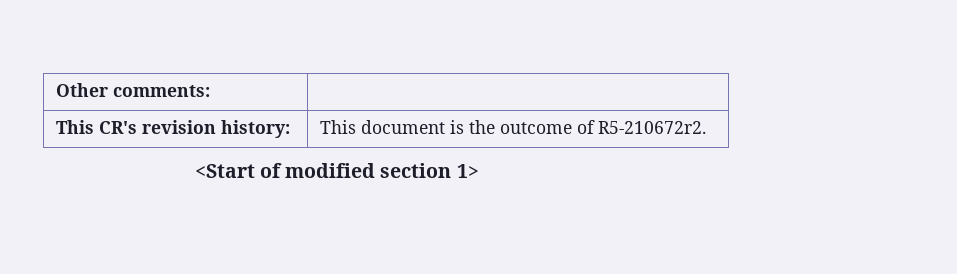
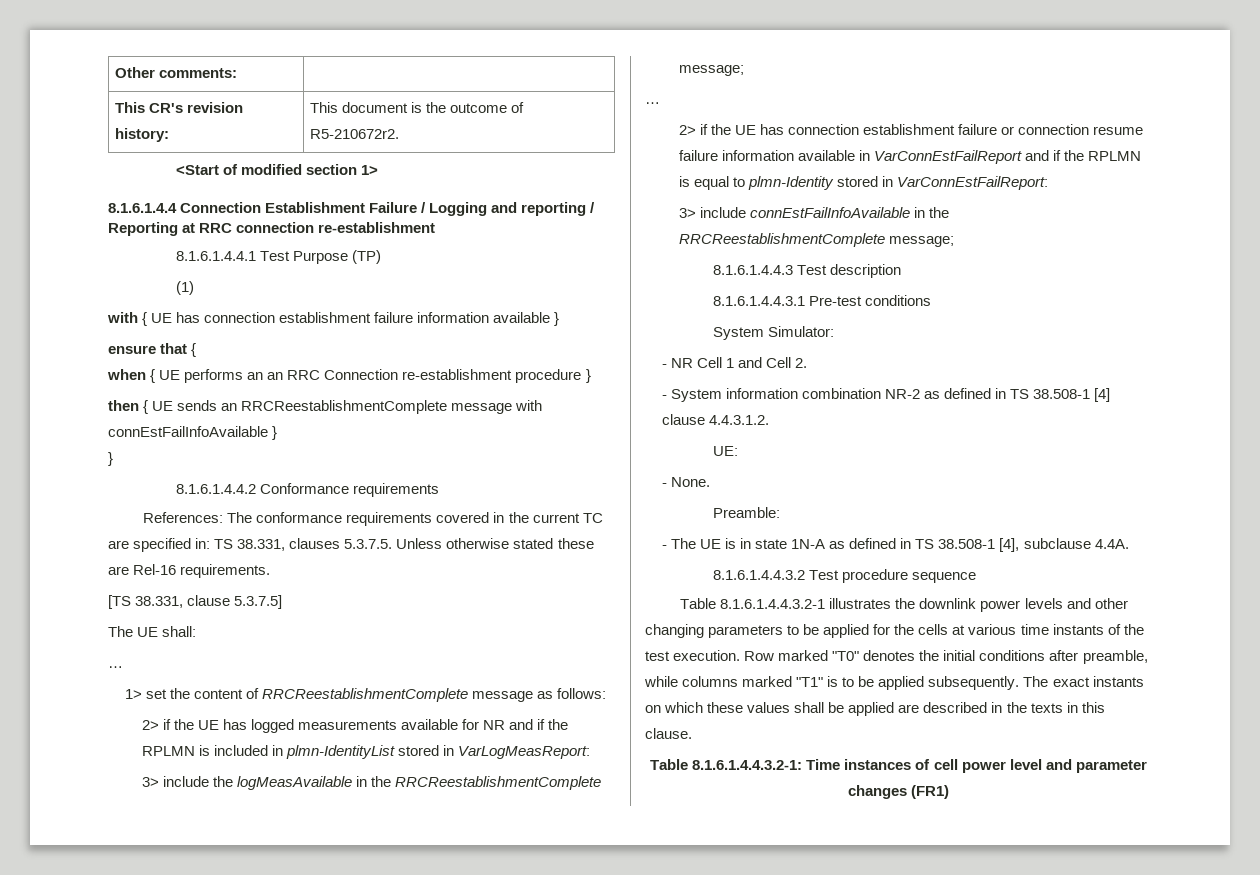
+ 8.1.6.1.4.4 Connection Establishment Failure / Logging and reporting / Reporting at RRC connection re-establishment
+ 8.1.6.1.4.4.1 Test Purpose (TP)
+ (1)
+ with { UE has connection establishment failure information available }
+ ensure that {
+ when { UE performs an an RRC Connection re-establishment procedure }
+ then { UE sends an RRCReestablishmentComplete message with connEstFailInfoAvailable }
+ }
+ 8.1.6.1.4.4.2 Conformance requirements
+ References: The conformance requirements covered in the current TC are specified in: TS 38.331, clauses 5.3.7.5. Unless otherwise stated these are Rel-16 requirements.
+ [TS 38.331, clause 5.3.7.5]
+ The UE shall:
+ …
+ 1> set the content of RRCReestablishmentComplete message as follows:
+ 2> if the UE has logged measurements available for NR and if the RPLMN is included in plmn-IdentityList stored in VarLogMeasReport:
+ 3> include the logMeasAvailable in the RRCReestablishmentComplete message;
+ …
+ 2> if the UE has connection establishment failure or connection resume failure information available in VarConnEstFailReport and if the RPLMN is equal to plmn-Identity stored in VarConnEstFailReport:
+ 3> include connEstFailInfoAvailable in the RRCReestablishmentComplete message;
+ 8.1.6.1.4.4.3 Test description
+ 8.1.6.1.4.4.3.1 Pre-test conditions
+ System Simulator:
+ - NR Cell 1 and Cell 2.
+ - System information combination NR-2 as defined in TS 38.508-1 [4] clause 4.4.3.1.2.
+ UE:
+ - None.
+ Preamble:
+ - The UE is in state 1N-A as defined in TS 38.508-1 [4], subclause 4.4A.
+ 8.1.6.1.4.4.3.2 Test procedure sequence
+ Table 8.1.6.1.4.4.3.2-1 illustrates the downlink power levels and other changing parameters to be applied for the cells at various time instants of the test execution. Row marked "T0" denotes the initial conditions after preamble, while columns marked "T1" is to be applied subsequently. The exact instants on which these values shall be applied are described in the texts in this clause.
+ Table 8.1.6.1.4.4.3.2-1: Time instances of cell power level and parameter changes (FR1)

